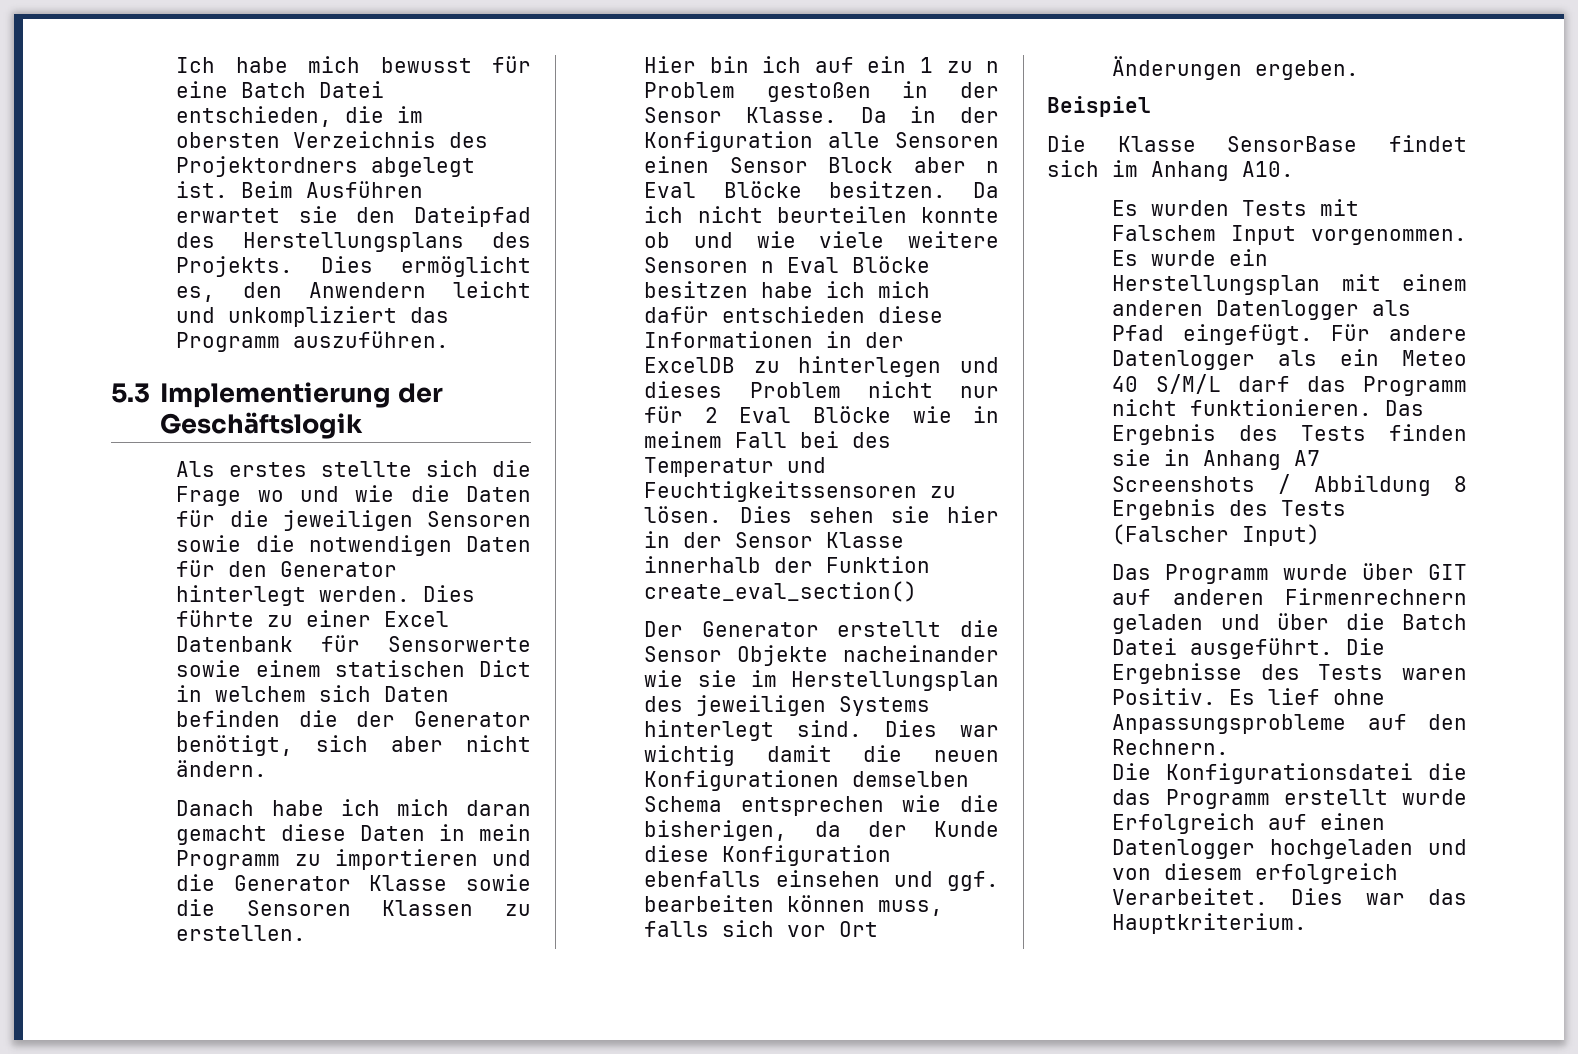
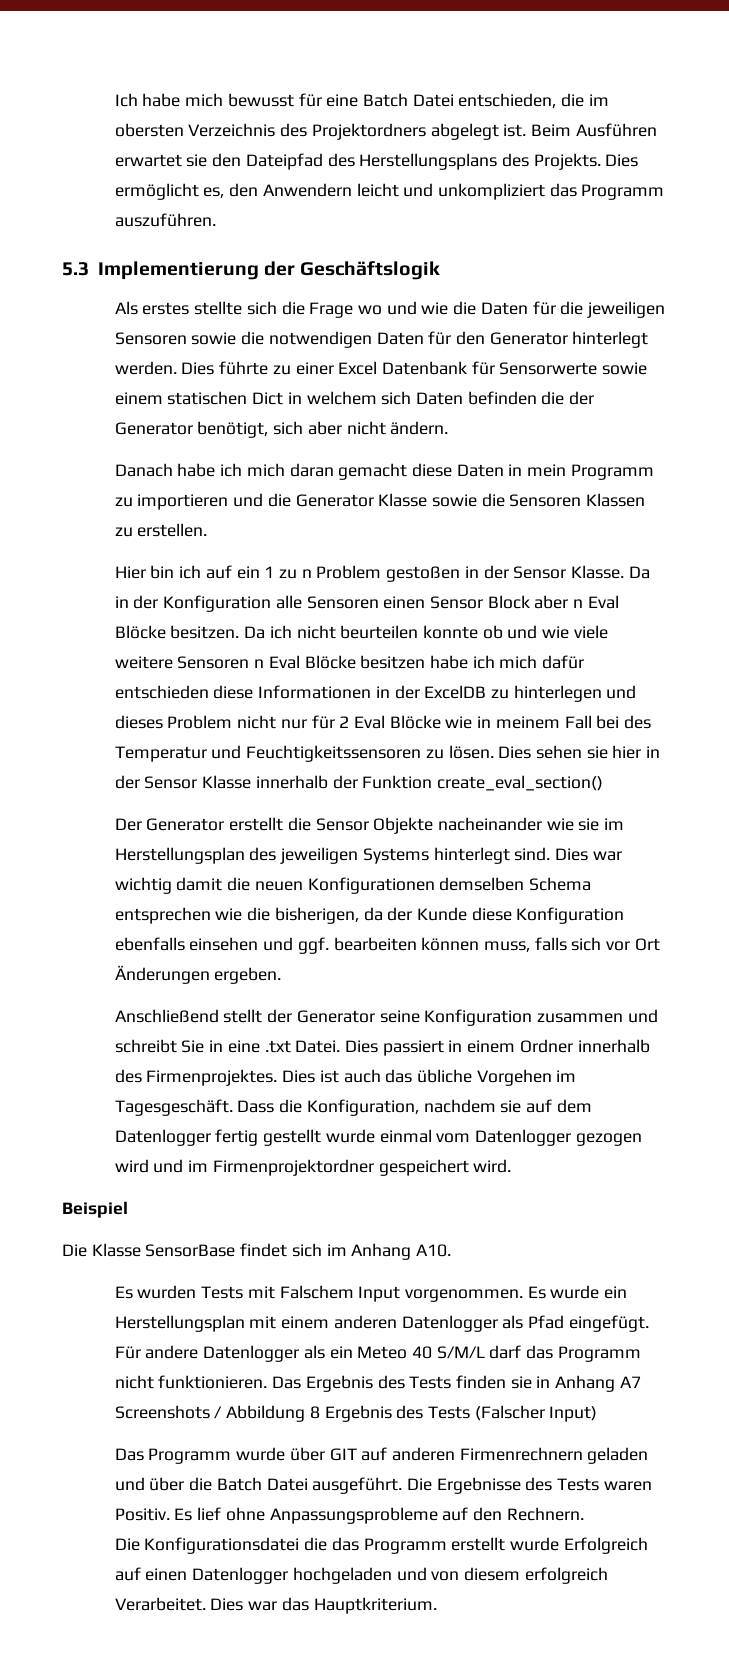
+ Anschließend stellt der Generator seine Konfiguration zusammen und schreibt Sie in eine .txt Datei. Dies passiert in einem Ordner innerhalb des Firmenprojektes. Dies ist auch das übliche Vorgehen im Tagesgeschäft. Dass die Konfiguration, nachdem sie auf dem Datenlogger fertig gestellt wurde einmal vom Datenlogger gezogen wird und im Firmenprojektordner gespeichert wird.

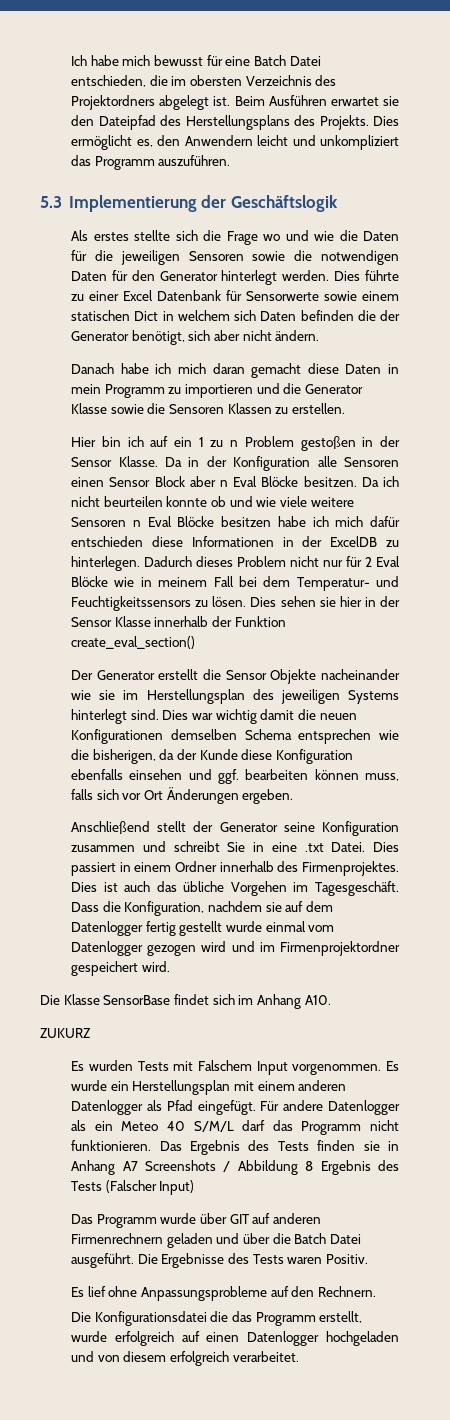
- Da ich nicht beurteilen konnte ob und wie viele weitere Sensoren n Eval Blöcke besitzen habe ich mich dafür entschieden diese Informationen in der ExcelDB zu hinterlegen und dieses Problem nicht nur für 2 Eval Blöcke wie in meinem Fall bei des Temperatur und Feuchtigkeitssensoren zu lösen.
+ Da ich nicht beurteilen konnte ob und wie viele weitere Sensoren n Eval Blöcke besitzen habe ich mich dafür entschieden diese Informationen in der ExcelDB zu hinterlegen. Dadurch dieses Problem nicht nur für 2 Eval Blöcke wie in meinem Fall bei dem Temperatur- und Feuchtigkeitssensors zu lösen.
- Beispiel
+ ZUKURZ
- Die Ergebnisse des Tests waren Positiv. Es lief ohne Anpassungsprobleme auf den Rechnern.
+ Die Ergebnisse des Tests waren Positiv.
+ Es lief ohne Anpassungsprobleme auf den Rechnern.
- Die Konfigurationsdatei die das Programm erstellt wurde Erfolgreich auf einen Datenlogger hochgeladen und von diesem erfolgreich Verarbeitet. Dies war das Hauptkriterium.
+ Die Konfigurationsdatei die das Programm erstellt, wurde erfolgreich auf einen Datenlogger hochgeladen und von diesem erfolgreich verarbeitet.

